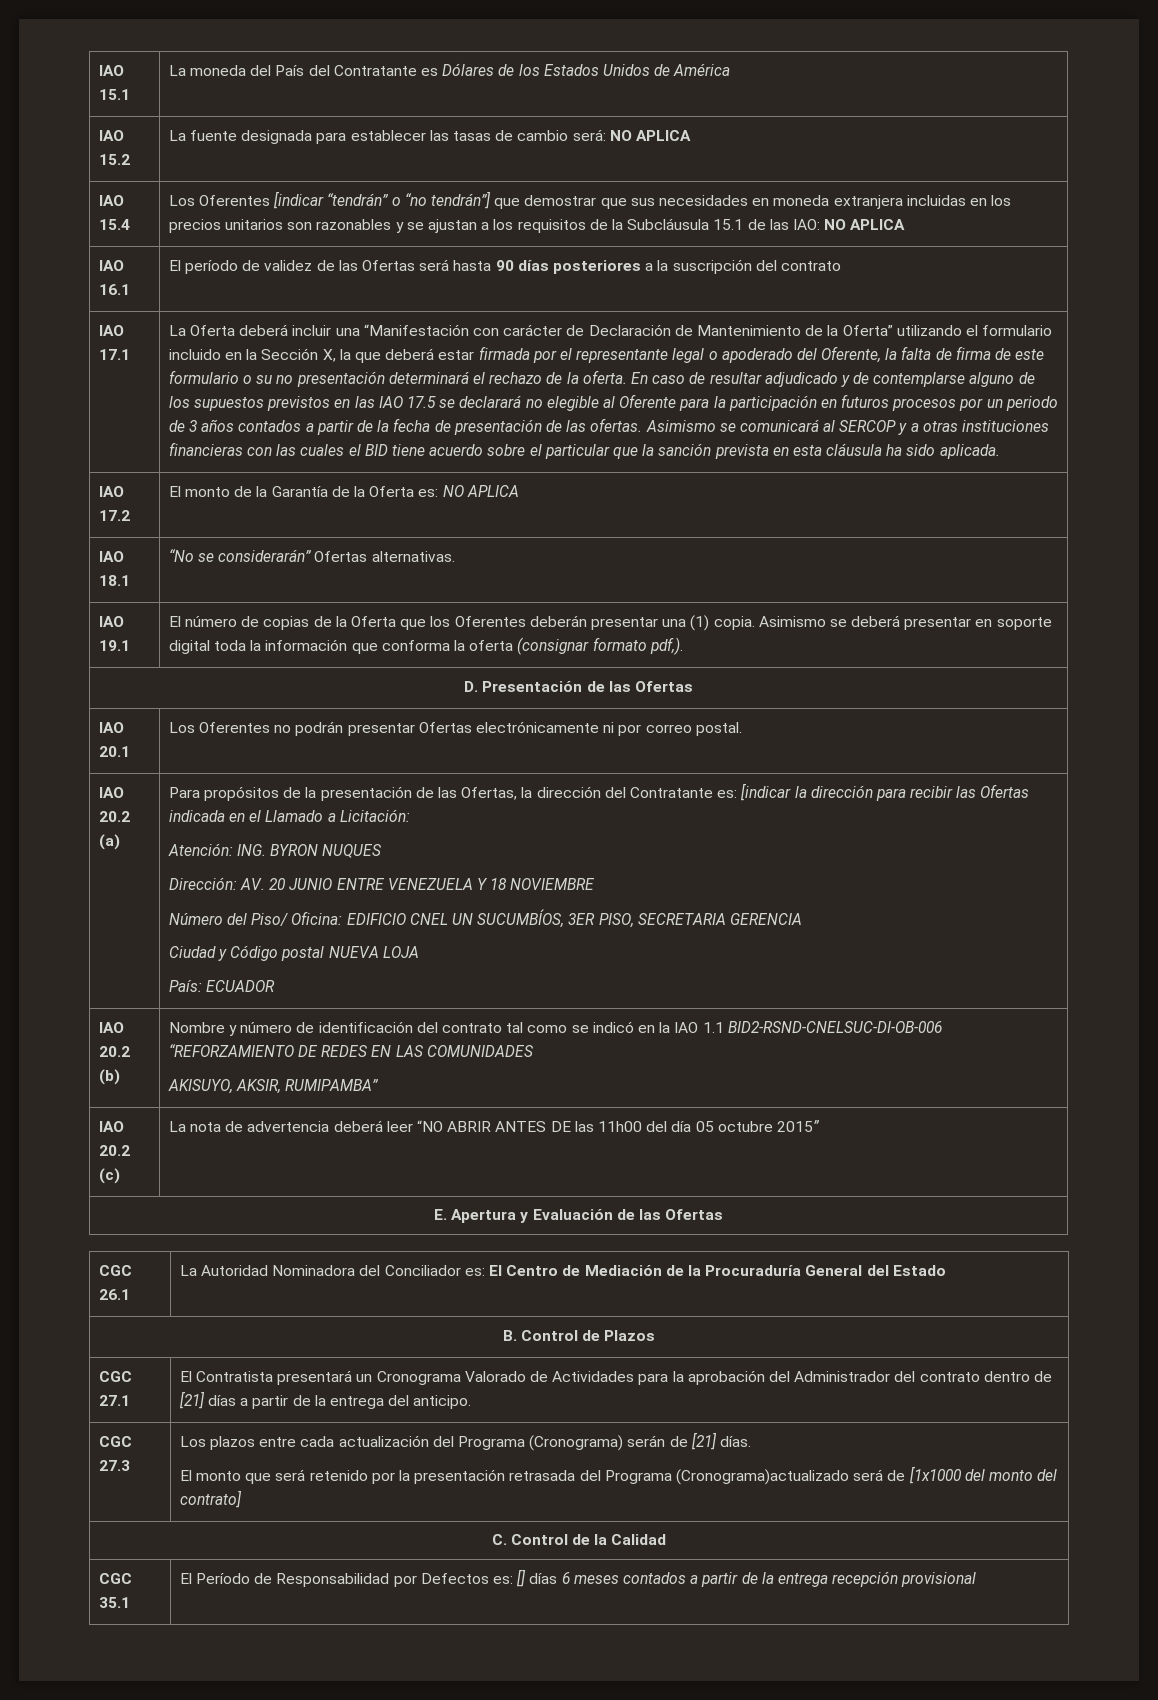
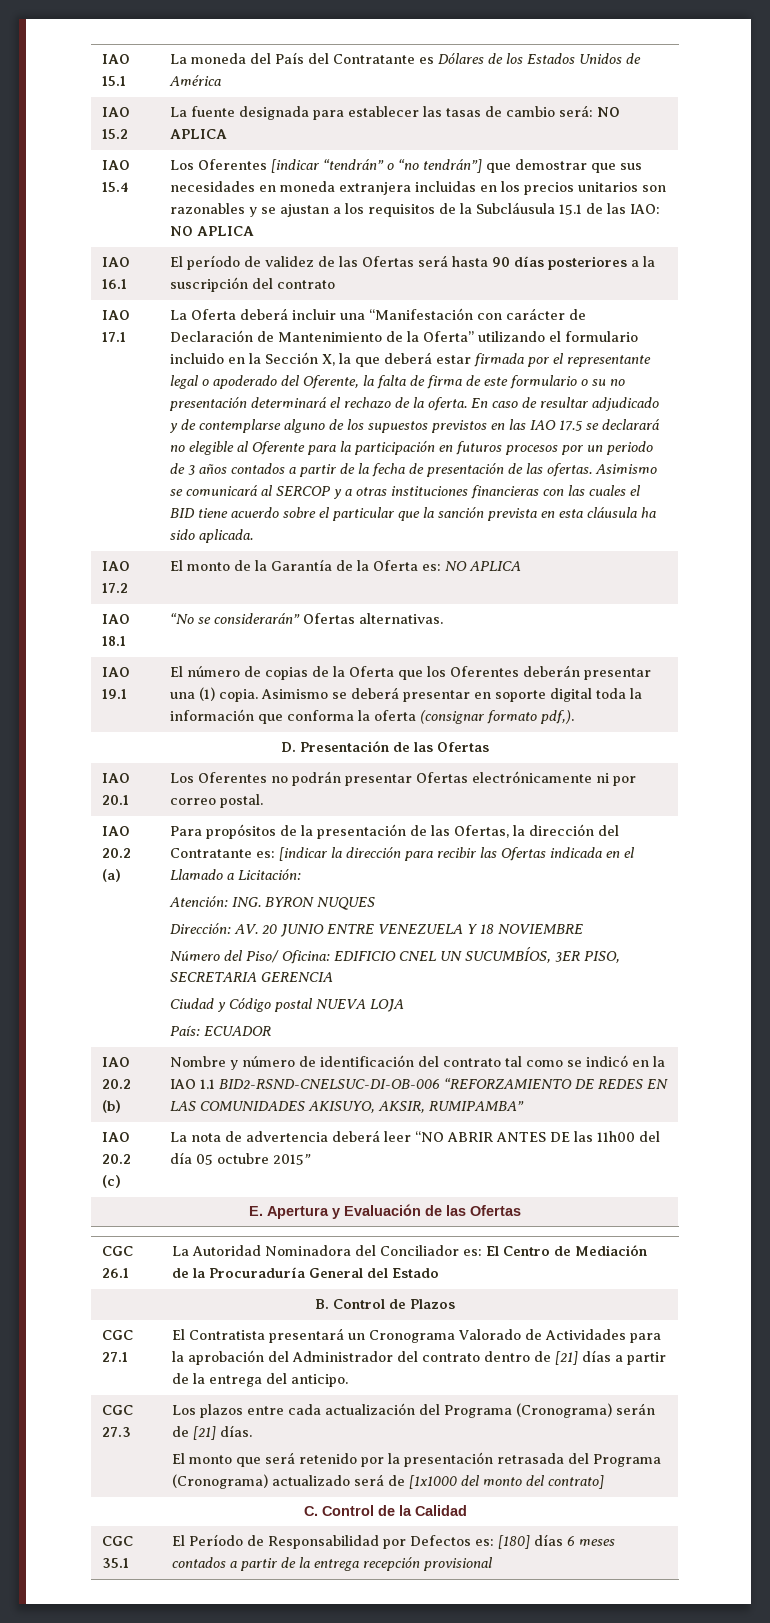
- IAO 20.2 (b) | Nombre y número de identificación del contrato tal como se indicó en la IAO 1.1 BID2-RSND-CNELSUC-DI-OB-006 “REFORZAMIENTO DE REDES EN LAS COMUNIDADES
- AKISUYO, AKSIR, RUMIPAMBA”
+ IAO 20.2 (b) | Nombre y número de identificación del contrato tal como se indicó en la IAO 1.1 BID2-RSND-CNELSUC-DI-OB-006 “REFORZAMIENTO DE REDES EN LAS COMUNIDADES AKISUYO, AKSIR, RUMIPAMBA”
  CGC 27.3 | Los plazos entre cada actualización del Programa (Cronograma) serán de [21] días.
- El monto que será retenido por la presentación retrasada del Programa (Cronograma)actualizado será de [1x1000 del monto del contrato]
+ El monto que será retenido por la presentación retrasada del Programa (Cronograma) actualizado será de [1x1000 del monto del contrato]
- CGC 35.1 | El Período de Responsabilidad por Defectos es: [] días 6 meses contados a partir de la entrega recepción provisional
+ CGC 35.1 | El Período de Responsabilidad por Defectos es: [180] días 6 meses contados a partir de la entrega recepción provisional

